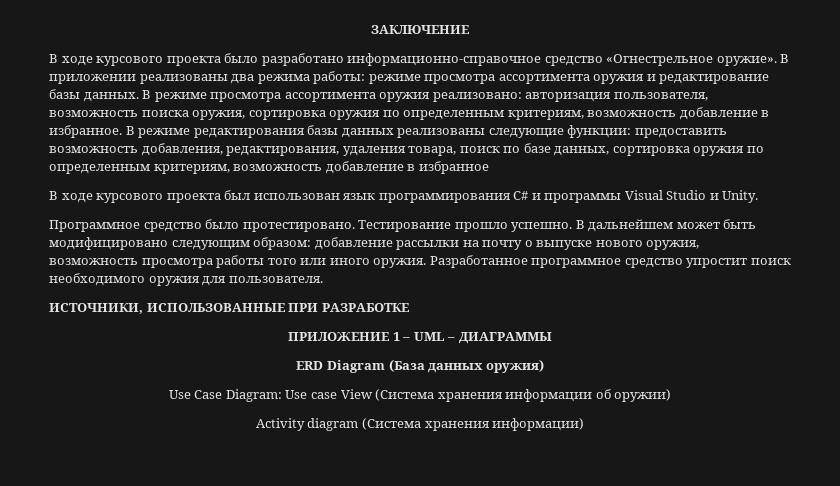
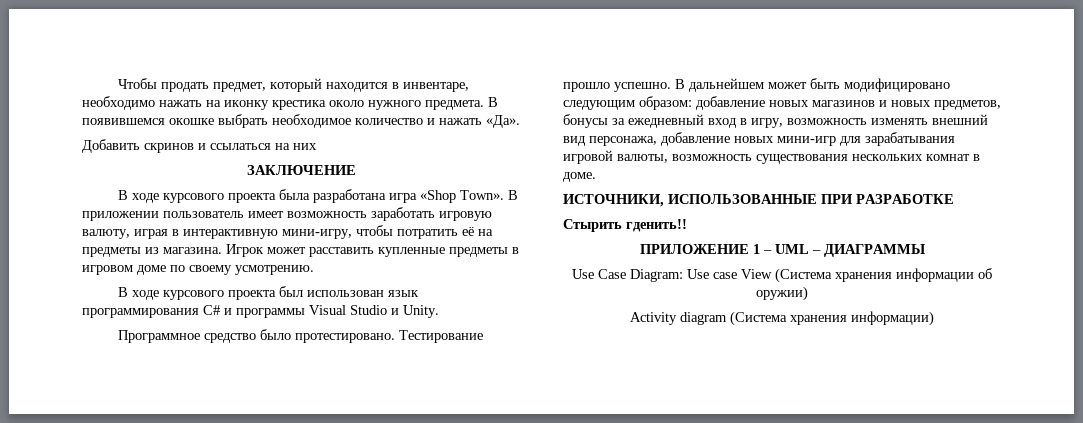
+ Чтобы продать предмет, который находится в инвентаре, необходимо нажать на иконку крестика около нужного предмета. В появившемся окошке выбрать необходимое количество и нажать «Да».
+ Добавить скринов и ссылаться на них
- В ходе курсового проекта было разработано информационно-справочное средство «Огнестрельное оружие». В приложении реализованы два режима работы: режиме просмотра ассортимента оружия и редактирование базы данных. В режиме просмотра ассортимента оружия реализовано: авторизация пользователя, возможность поиска оружия, сортировка оружия по определенным критериям, возможность добавление в избранное. В режиме редактирования базы данных реализованы следующие функции: предоставить возможность добавления, редактирования, удаления товара, поиск по базе данных, сортировка оружия по определенным критериям, возможность добавление в избранное
+ В ходе курсового проекта была разработана игра «Shop Town». В приложении пользователь имеет возможность заработать игровую валюту, играя в интерактивную мини-игру, чтобы потратить её на предметы из магазина. Игрок может расставить купленные предметы в игровом доме по своему усмотрению.
- В дальнейшем может быть модифицировано следующим образом: добавление рассылки на почту о выпуске нового оружия, возможность просмотра работы того или иного оружия. Разработанное программное средство упростит поиск необходимого оружия для пользователя.
+ В дальнейшем может быть модифицировано следующим образом: добавление новых магазинов и новых предметов, бонусы за ежедневный вход в игру, возможность изменять внешний вид персонажа, добавление новых мини-игр для зарабатывания игровой валюты, возможность существования нескольких комнат в доме.
+ Стырить гденить!!
- ERD Diagram (База данных оружия)

